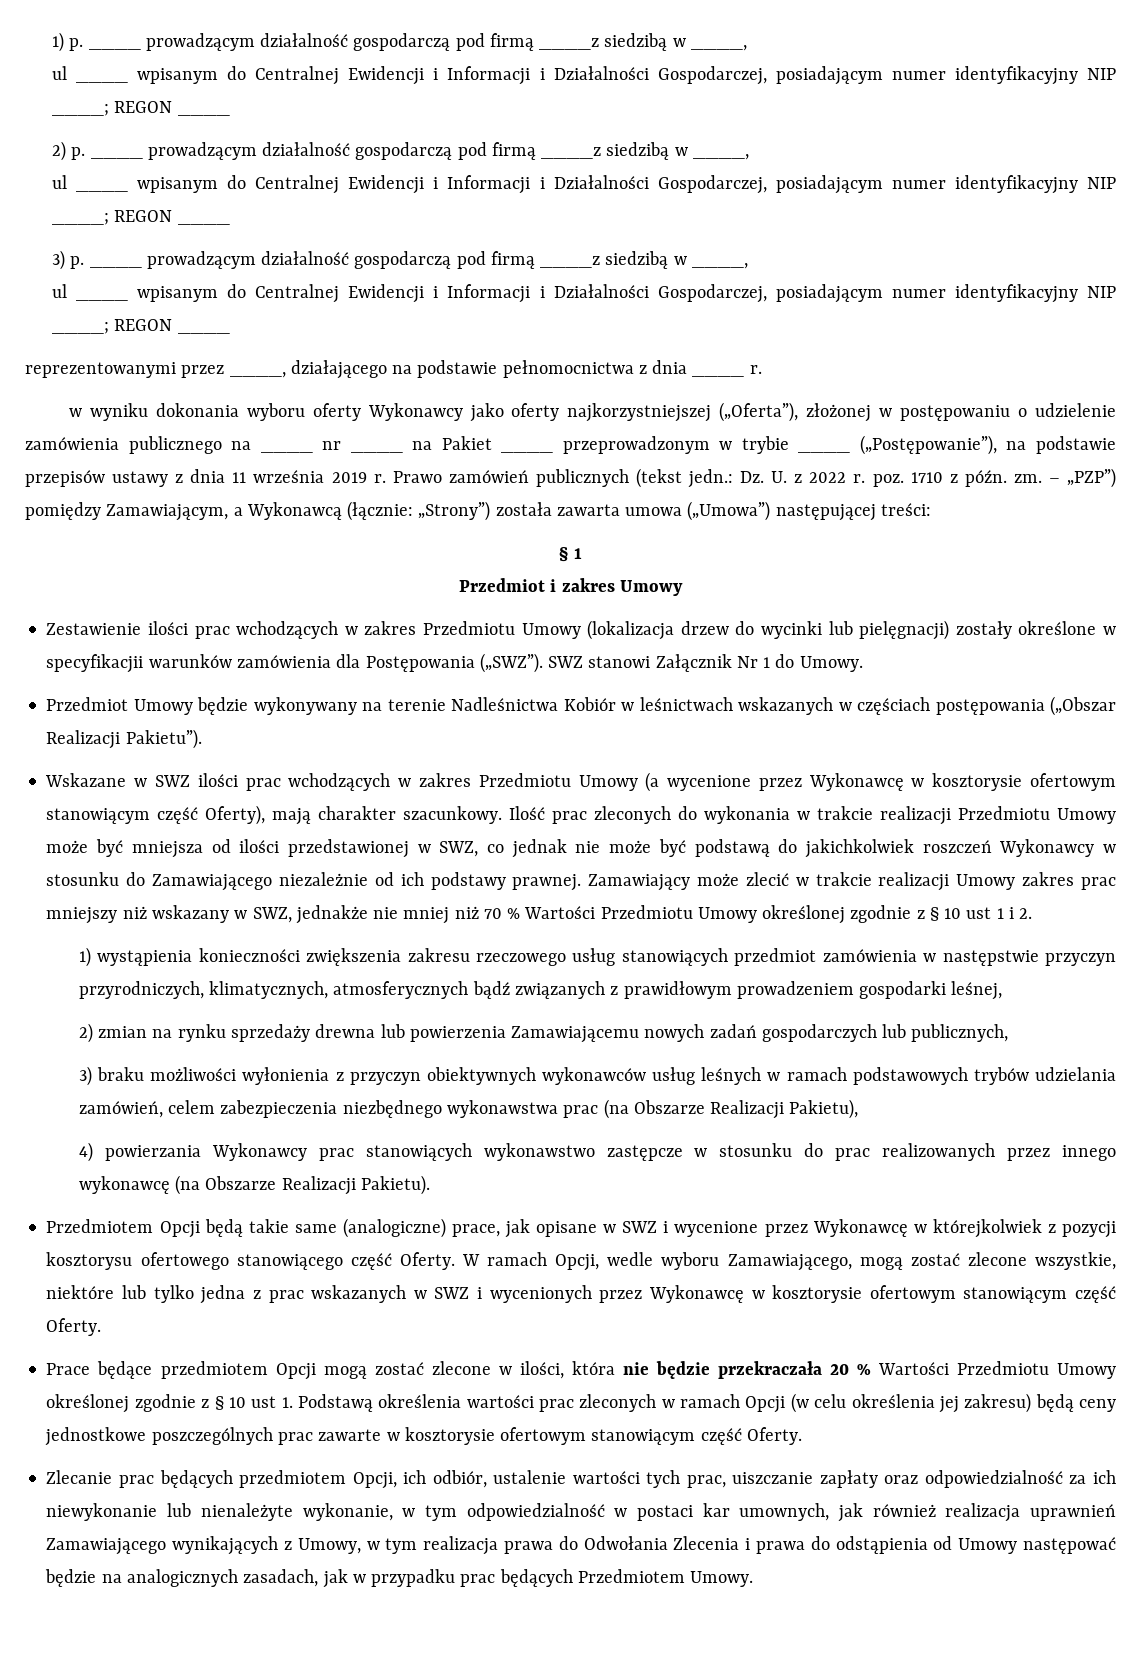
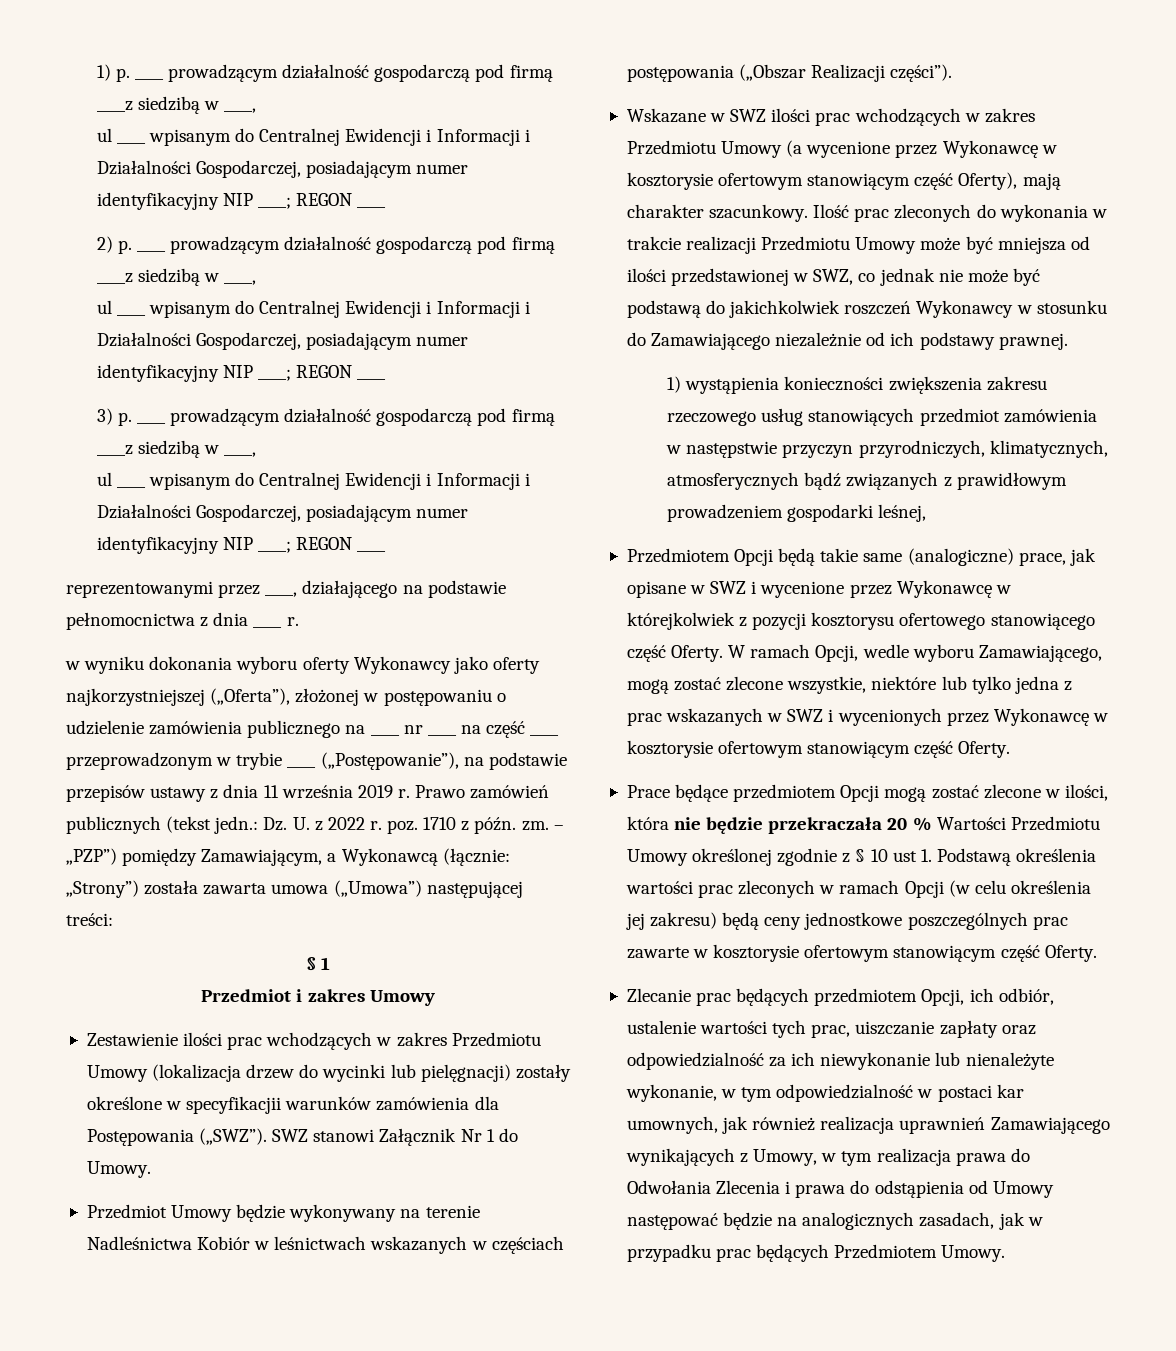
- w wyniku dokonania wyboru oferty Wykonawcy jako oferty najkorzystniejszej („Oferta”), złożonej w postępowaniu o udzielenie zamówienia publicznego na ____ nr ____ na Pakiet ____ przeprowadzonym w trybie ____ („Postępowanie”), na podstawie przepisów ustawy z dnia 11 września 2019 r.
+ w wyniku dokonania wyboru oferty Wykonawcy jako oferty najkorzystniejszej („Oferta”), złożonej w postępowaniu o udzielenie zamówienia publicznego na ____ nr ____ na część ____ przeprowadzonym w trybie ____ („Postępowanie”), na podstawie przepisów ustawy z dnia 11 września 2019 r.
- Przedmiot Umowy będzie wykonywany na terenie Nadleśnictwa Kobiór w leśnictwach wskazanych w częściach postępowania („Obszar Realizacji Pakietu”).
+ Przedmiot Umowy będzie wykonywany na terenie Nadleśnictwa Kobiór w leśnictwach wskazanych w częściach postępowania („Obszar Realizacji części”).
- Zamawiający może zlecić w trakcie realizacji Umowy zakres prac mniejszy niż wskazany w SWZ, jednakże nie mniej niż 70 % Wartości Przedmiotu Umowy określonej zgodnie z § 10 ust 1 i 2.
- 2) zmian na rynku sprzedaży drewna lub powierzenia Zamawiającemu nowych zadań gospodarczych lub publicznych,
- 3) braku możliwości wyłonienia z przyczyn obiektywnych wykonawców usług leśnych w ramach podstawowych trybów udzielania zamówień, celem zabezpieczenia niezbędnego wykonawstwa prac (na Obszarze Realizacji Pakietu),
- 4) powierzania Wykonawcy prac stanowiących wykonawstwo zastępcze w stosunku do prac realizowanych przez innego wykonawcę (na Obszarze Realizacji Pakietu).

